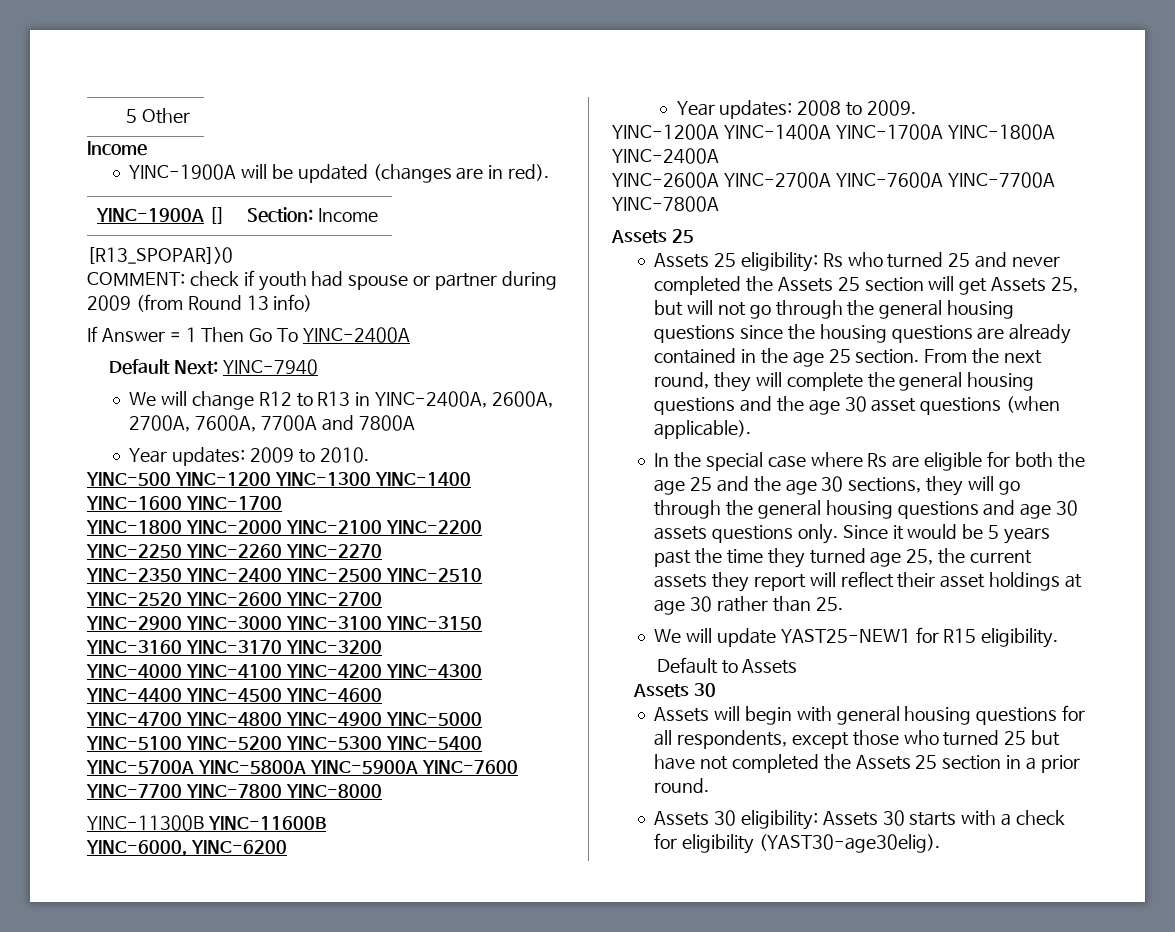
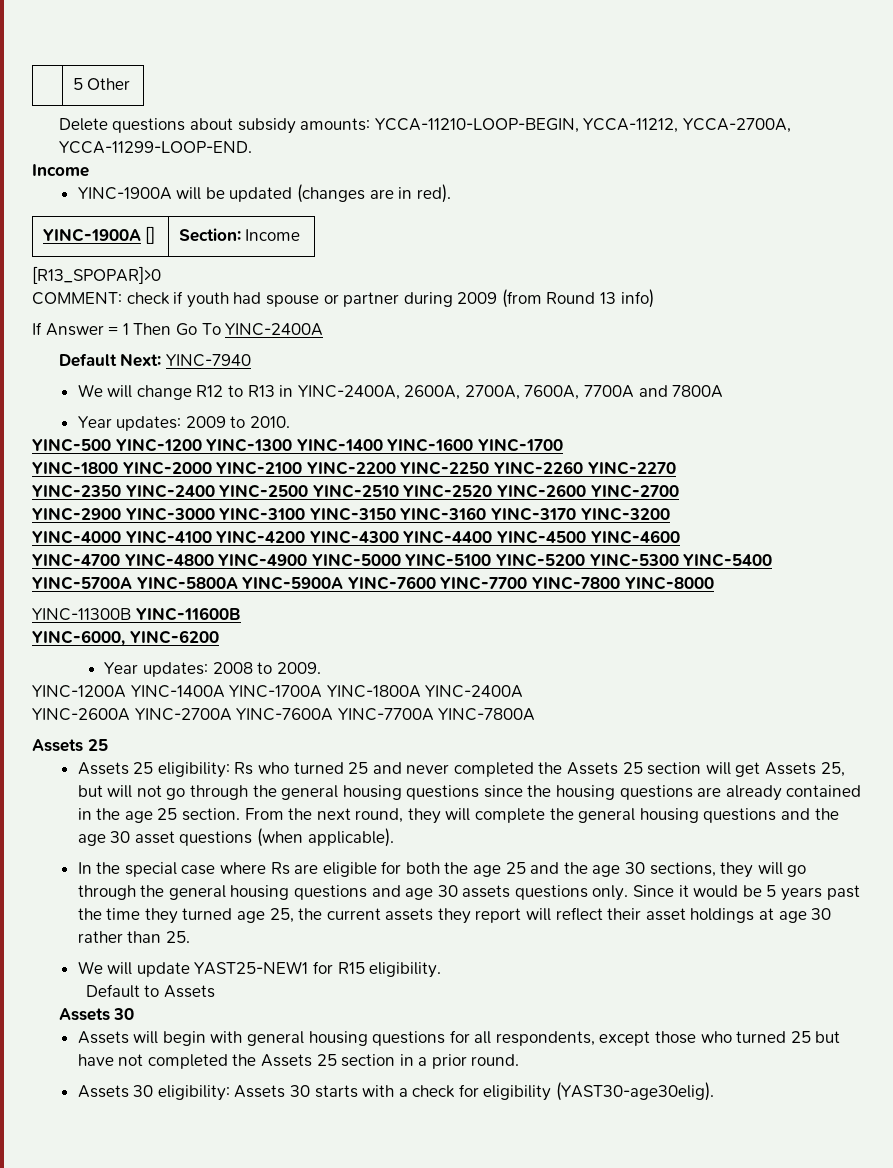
+ Delete questions about subsidy amounts: YCCA-11210-LOOP-BEGIN, YCCA-11212, YCCA-2700A, YCCA-11299-LOOP-END.

